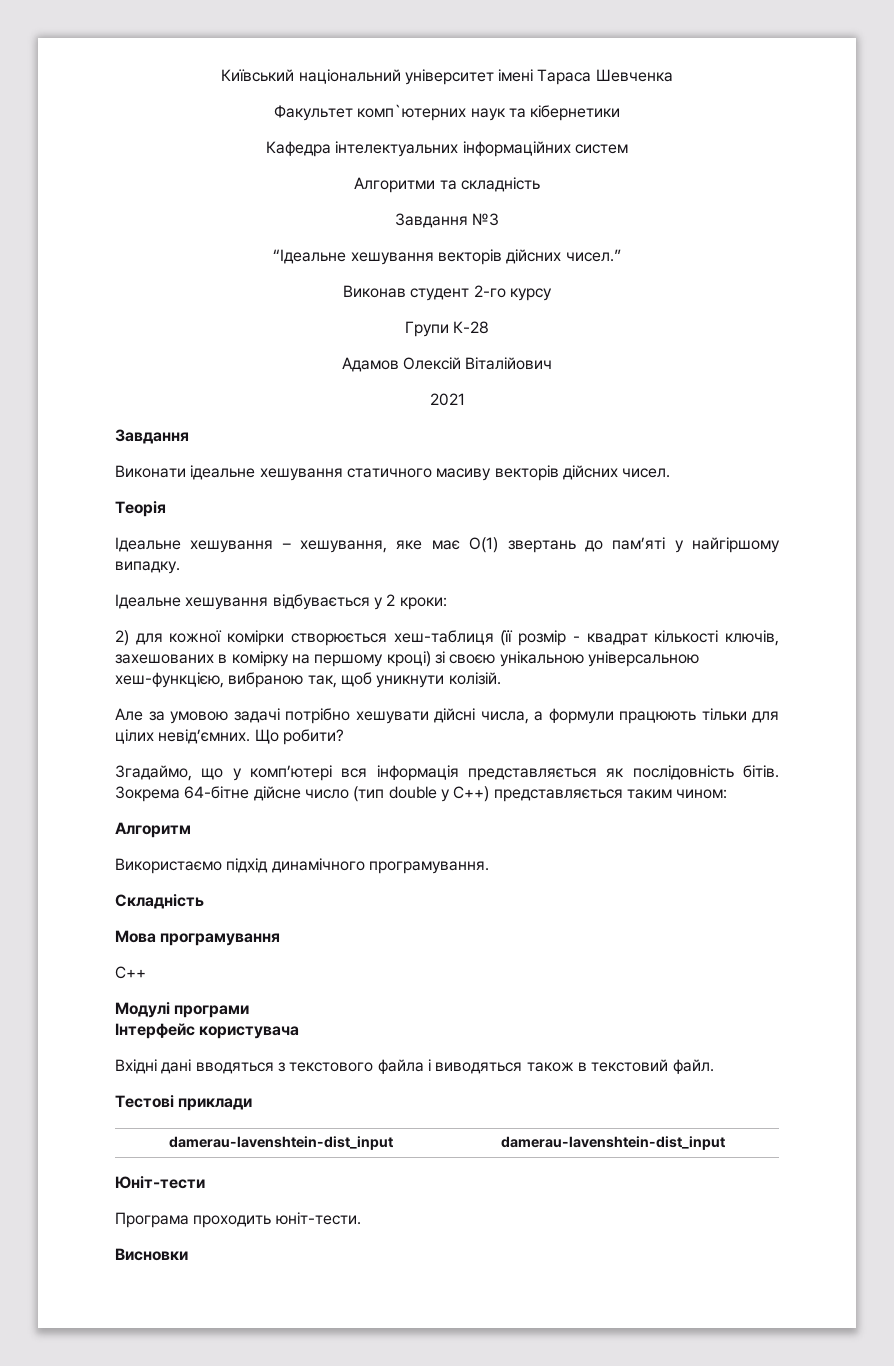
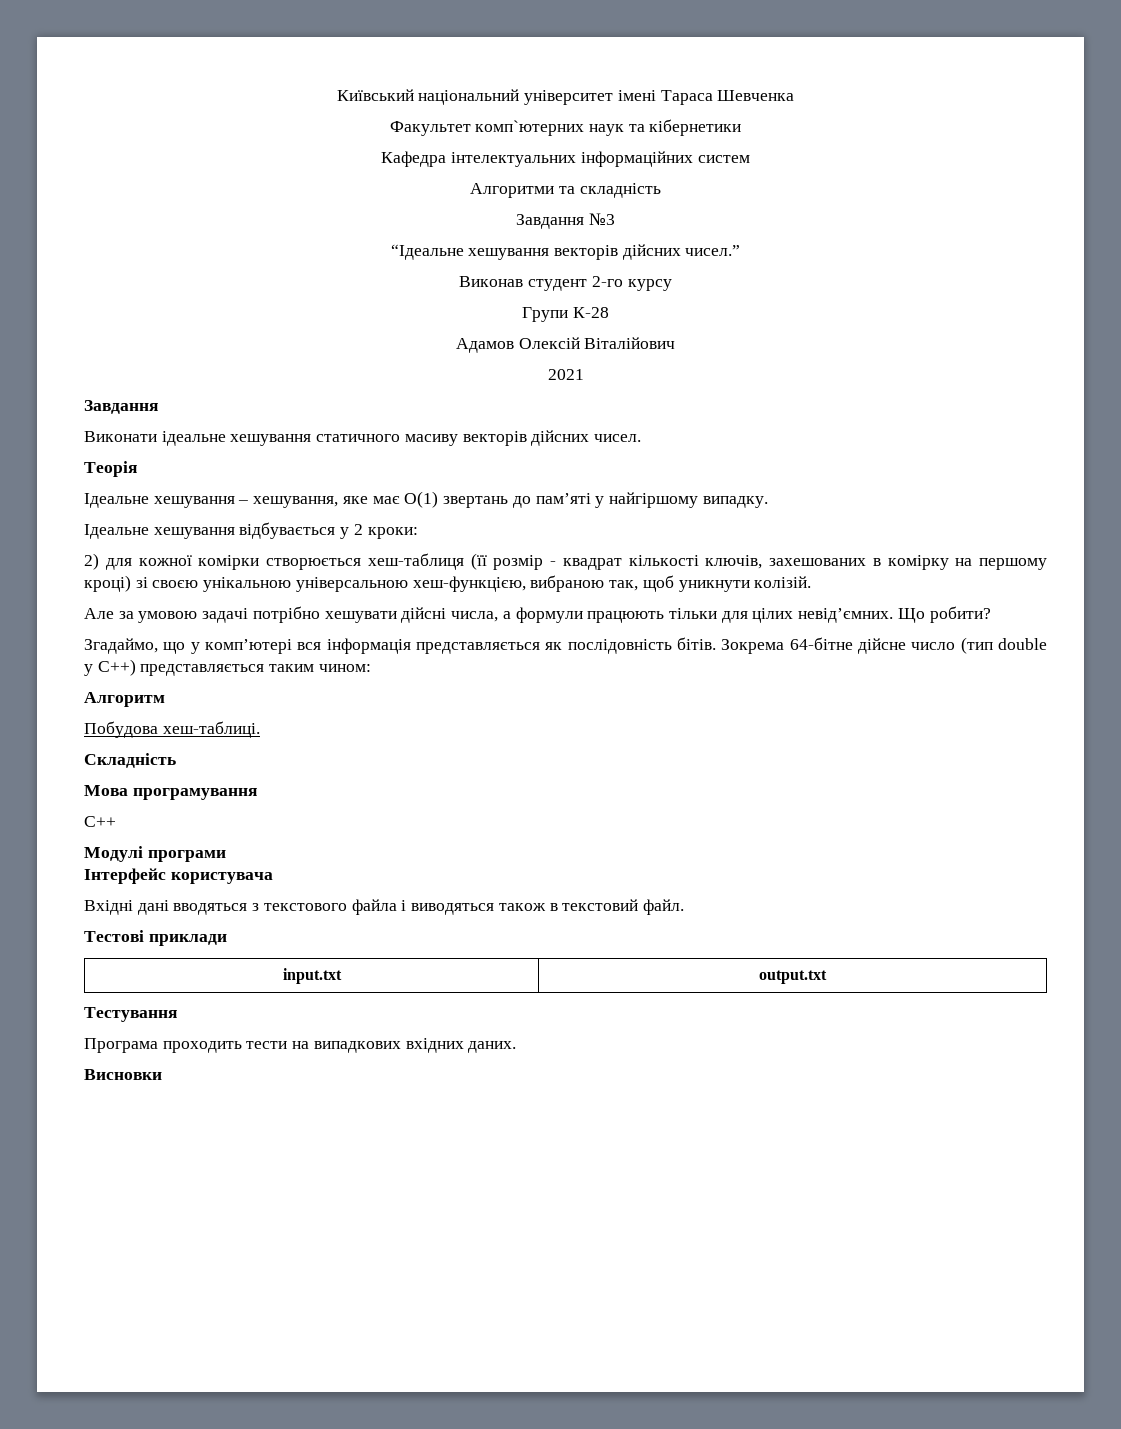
- Використаємо підхід динамічного програмування.
+ Побудова хеш-таблиці.
- damerau-lavenshtein-dist_input | damerau-lavenshtein-dist_input
- Юніт-тести
+ input.txt | output.txt
+ Тестування
- Програма проходить юніт-тести.
+ Програма проходить тести на випадкових вхідних даних.

